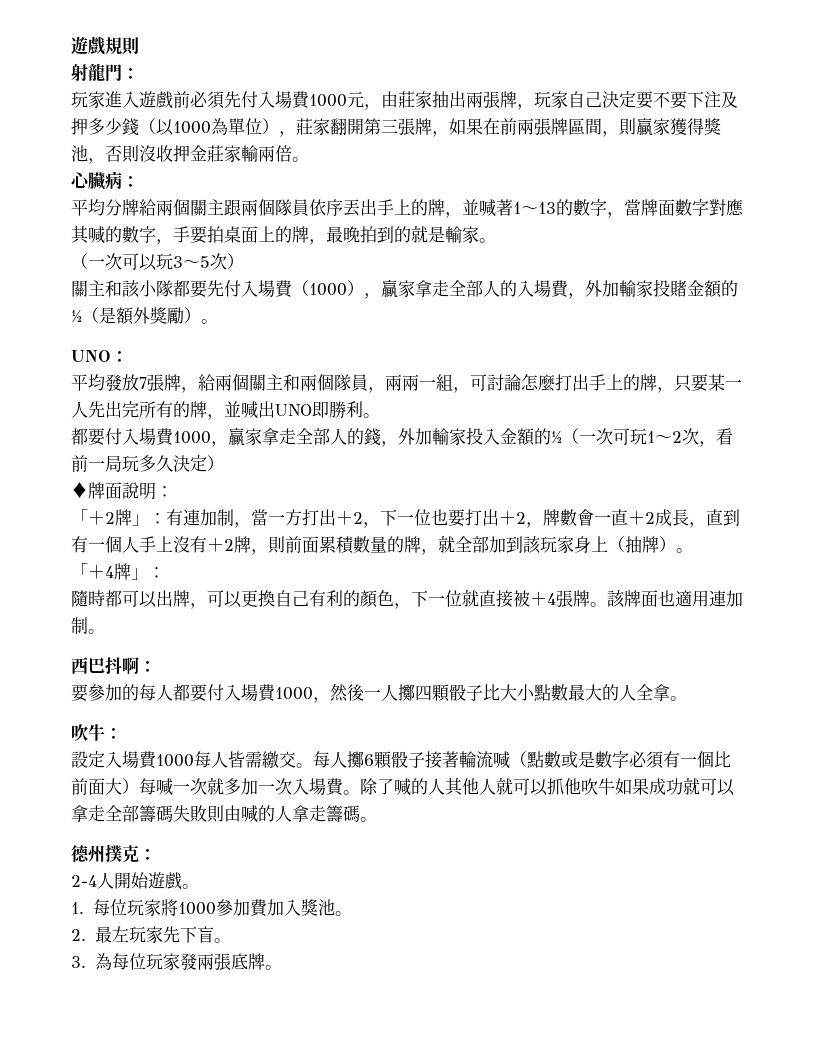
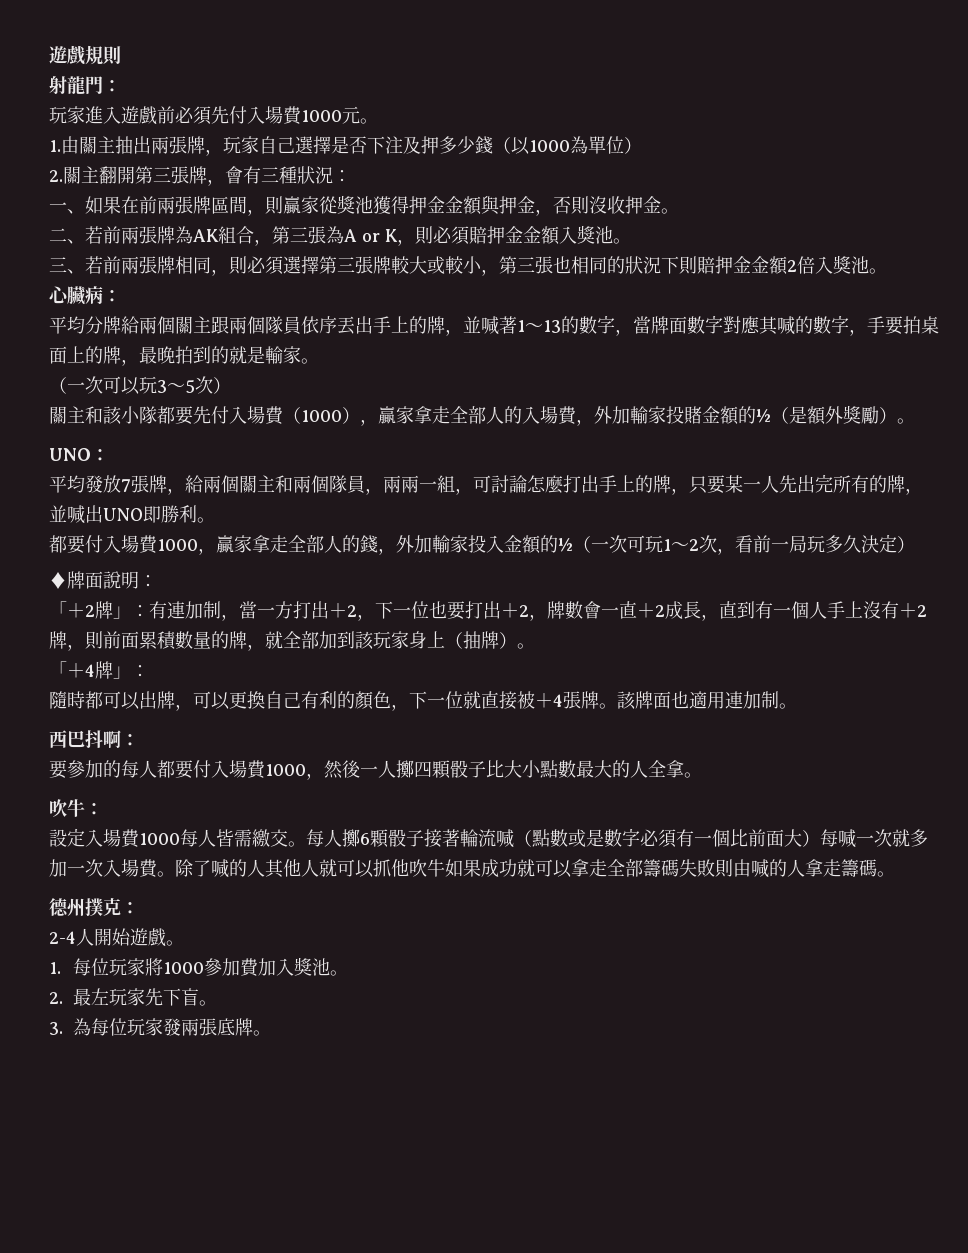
- 玩家進入遊戲前必須先付入場費1000元，由莊家抽出兩張牌，玩家自己決定要不要下注及押多少錢（以1000為單位），莊家翻開第三張牌，如果在前兩張牌區間，則贏家獲得獎池，否則沒收押金莊家輸兩倍。
+ 玩家進入遊戲前必須先付入場費1000元。
+ 1.由關主抽出兩張牌，玩家自己選擇是否下注及押多少錢（以1000為單位）
+ 2.關主翻開第三張牌，會有三種狀況：
+ 一、如果在前兩張牌區間，則贏家從獎池獲得押金金額與押金，否則沒收押金。
+ 二、若前兩張牌為AK組合，第三張為A or K，則必須賠押金金額入獎池。
+ 三、若前兩張牌相同，則必須選擇第三張牌較大或較小，第三張也相同的狀況下則賠押金金額2倍入獎池。

